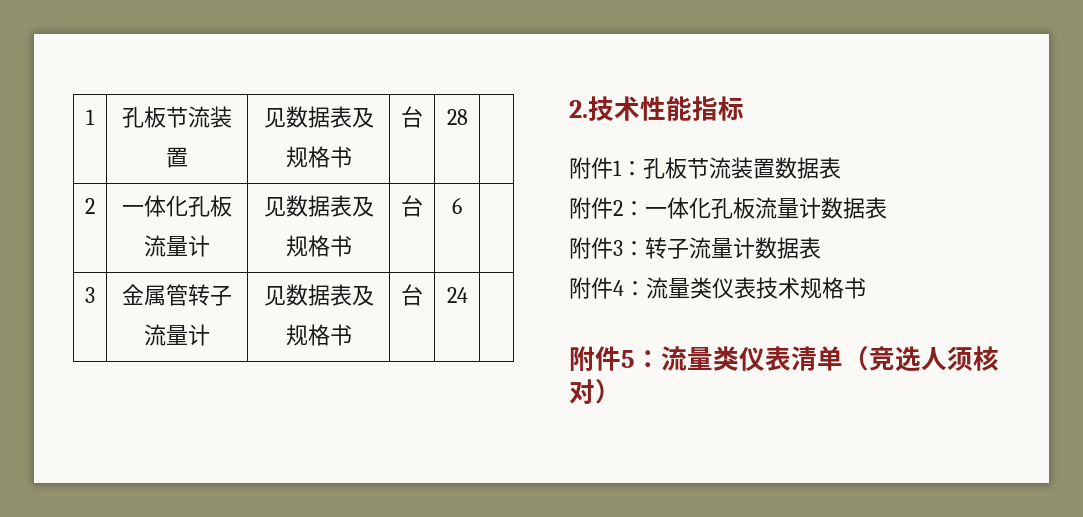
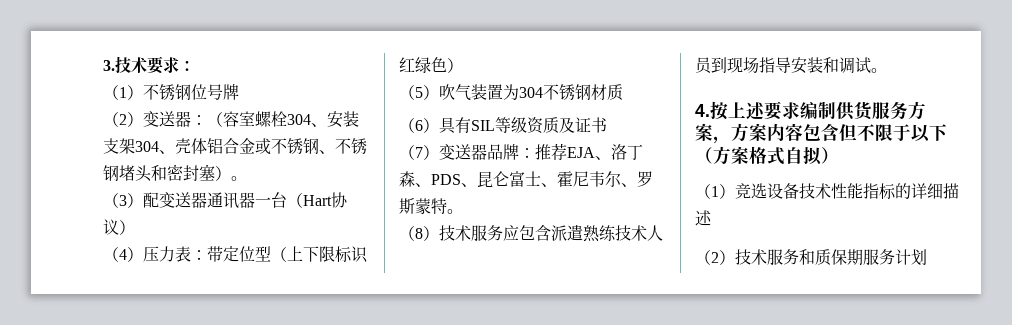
- 1 | 孔板节流装置 | 见数据表及规格书 | 台 | 28 |
- 2 | 一体化孔板流量计 | 见数据表及规格书 | 台 | 6 |
- 3 | 金属管转子流量计 | 见数据表及规格书 | 台 | 24 |
- 2.技术性能指标
- 附件1：孔板节流装置数据表
- 附件2：一体化孔板流量计数据表
- 附件3：转子流量计数据表
- 附件4：流量类仪表技术规格书
- 附件5：流量类仪表清单（竞选人须核对）
+ 3.技术要求：
+ （1）不锈钢位号牌
+ （2）变送器：（容室螺栓304、安装支架304、壳体铝合金或不锈钢、不锈钢堵头和密封塞）。
+ （3）配变送器通讯器一台（Hart协议）
+ （4）压力表：带定位型（上下限标识红绿色）
+ （5）吹气装置为304不锈钢材质
+ （6）具有SIL等级资质及证书
+ （7）变送器品牌：推荐EJA、洛丁森、PDS、昆仑富士、霍尼韦尔、罗斯蒙特。
+ （8）技术服务应包含派遣熟练技术人员到现场指导安装和调试。
+ 4.按上述要求编制供货服务方案，方案内容包含但不限于以下（方案格式自拟）
+ （1）竞选设备技术性能指标的详细描述
+ （2）技术服务和质保期服务计划

